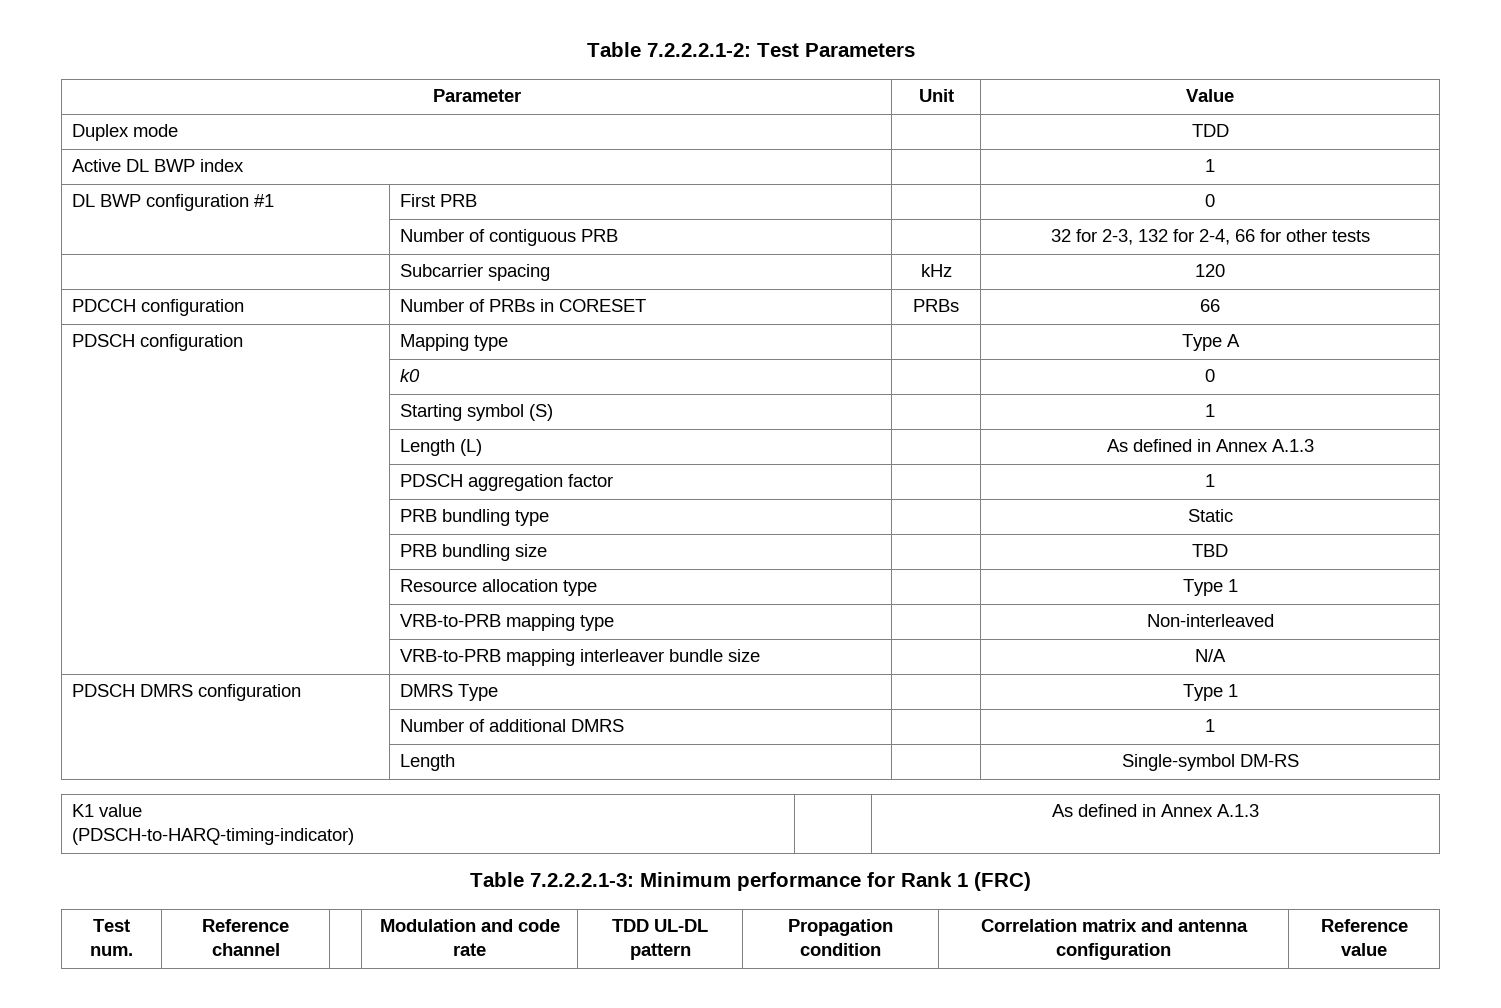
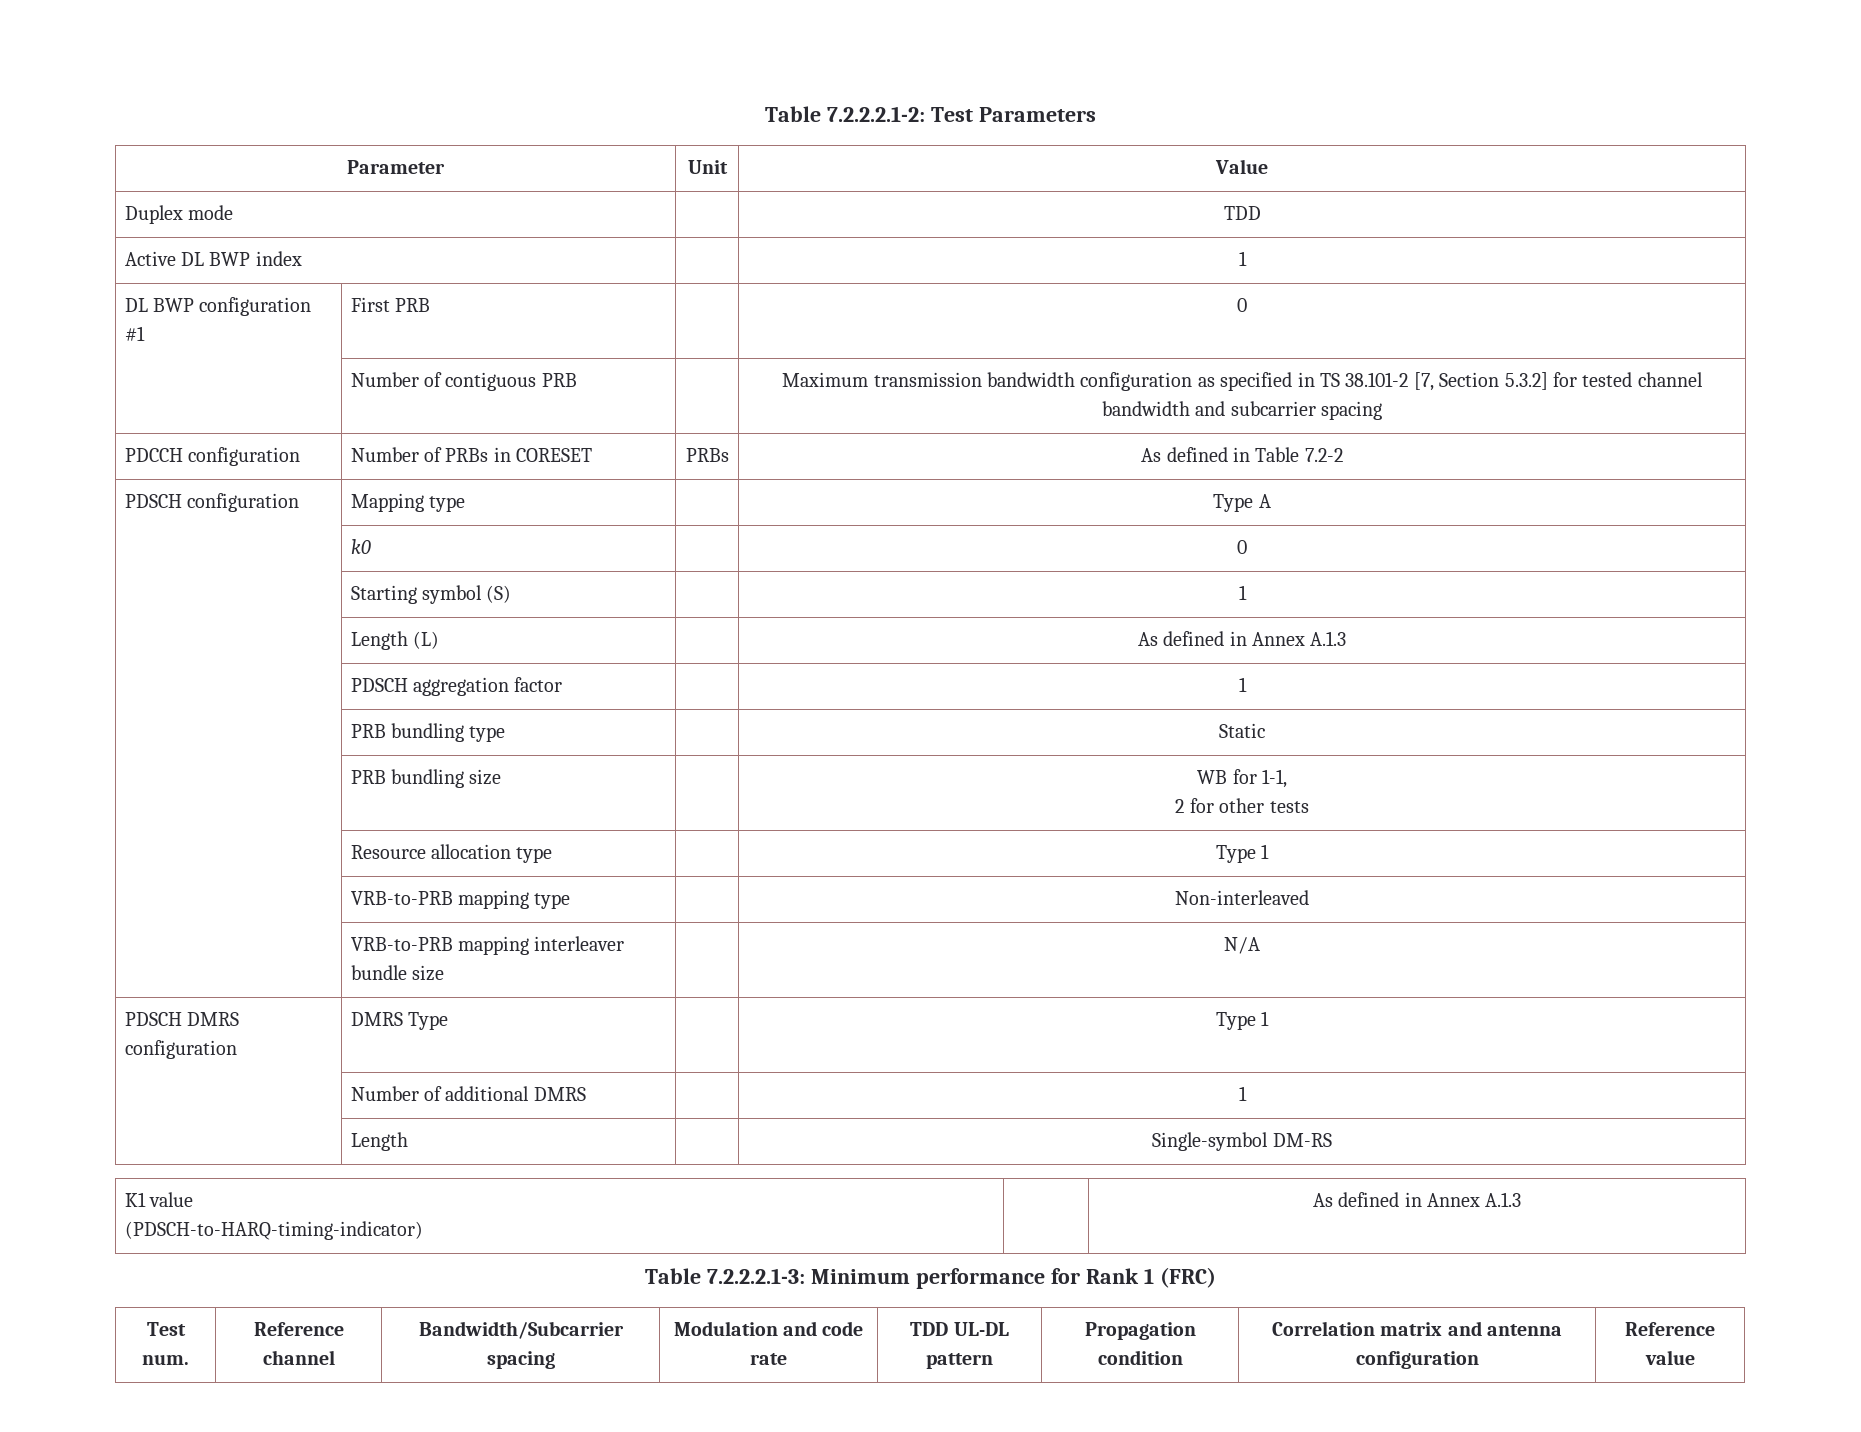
- | Number of contiguous PRB | | 32 for 2-3, 132 for 2-4, 66 for other tests
- | Subcarrier spacing | kHz | 120
+ | Number of contiguous PRB | | Maximum transmission bandwidth configuration as specified in TS 38.101-2 [7, Section 5.3.2] for tested channel bandwidth and subcarrier spacing
- PDCCH configuration | Number of PRBs in CORESET | PRBs | 66
+ PDCCH configuration | Number of PRBs in CORESET | PRBs | As defined in Table 7.2-2
- | PRB bundling size | | TBD
+ | PRB bundling size | | WB for 1-1,
+ 2 for other tests
- Test num. | Reference channel | | Modulation and code rate | TDD UL-DL pattern | Propagation condition | Correlation matrix and antenna configuration | Reference value
+ Test num. | Reference channel | Bandwidth/Subcarrier spacing | Modulation and code rate | TDD UL-DL pattern | Propagation condition | Correlation matrix and antenna configuration | Reference value

